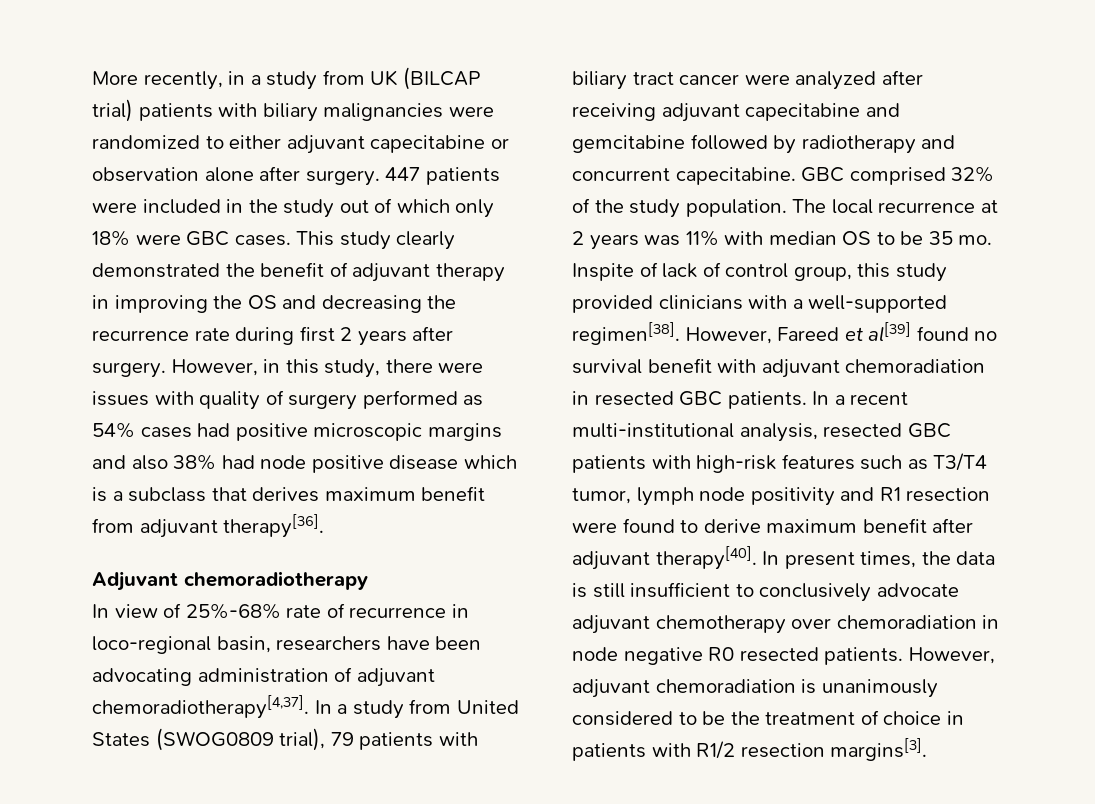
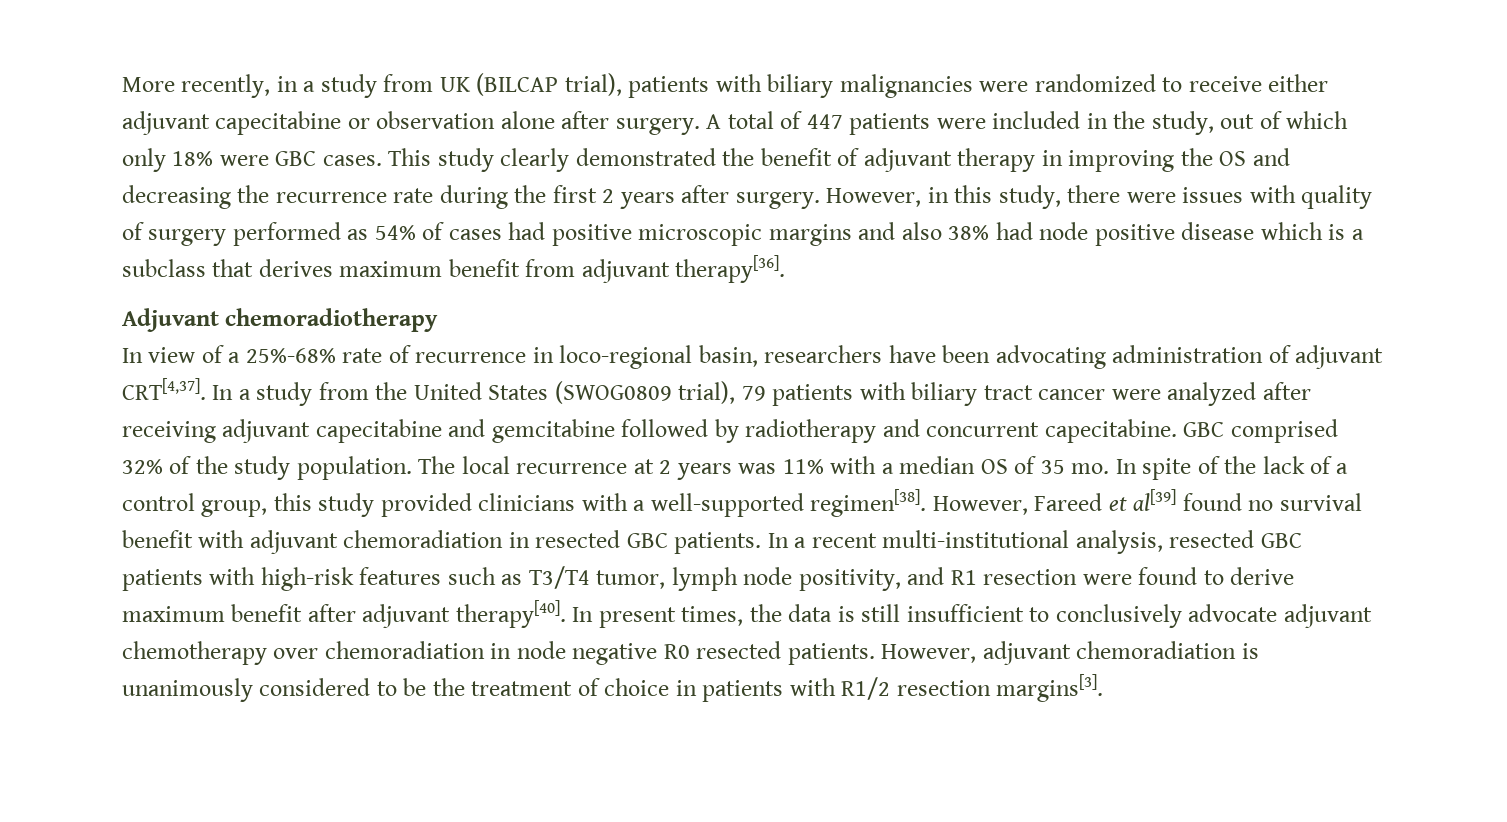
- More recently, in a study from UK (BILCAP trial) patients with biliary malignancies were randomized to either adjuvant capecitabine or observation alone after surgery.
+ More recently, in a study from UK (BILCAP trial), patients with biliary malignancies were randomized to receive either adjuvant capecitabine or observation alone after surgery.
- 447 patients were included in the study out of which only 18% were GBC cases.
+ A total of 447 patients were included in the study, out of which only 18% were GBC cases.
- This study clearly demonstrated the benefit of adjuvant therapy in improving the OS and decreasing the recurrence rate during first 2 years after surgery.
+ This study clearly demonstrated the benefit of adjuvant therapy in improving the OS and decreasing the recurrence rate during the first 2 years after surgery.
- However, in this study, there were issues with quality of surgery performed as 54% cases had positive microscopic margins and also 38% had node positive disease which is a subclass that derives maximum benefit from adjuvant therapy[36].
+ However, in this study, there were issues with quality of surgery performed as 54% of cases had positive microscopic margins and also 38% had node positive disease which is a subclass that derives maximum benefit from adjuvant therapy[36].
- In view of 25%-68% rate of recurrence in loco-regional basin, researchers have been advocating administration of adjuvant chemoradiotherapy[4,37].
+ In view of a 25%-68% rate of recurrence in loco-regional basin, researchers have been advocating administration of adjuvant CRT[4,37].
- In a study from United States (SWOG0809 trial), 79 patients with biliary tract cancer were analyzed after receiving adjuvant capecitabine and gemcitabine followed by radiotherapy and concurrent capecitabine.
+ In a study from the United States (SWOG0809 trial), 79 patients with biliary tract cancer were analyzed after receiving adjuvant capecitabine and gemcitabine followed by radiotherapy and concurrent capecitabine.
- The local recurrence at 2 years was 11% with median OS to be 35 mo. Inspite of lack of control group, this study provided clinicians with a well-supported regimen[38].
+ The local recurrence at 2 years was 11% with a median OS of 35 mo. In spite of the lack of a control group, this study provided clinicians with a well-supported regimen[38].
- In a recent multi-institutional analysis, resected GBC patients with high-risk features such as T3/T4 tumor, lymph node positivity and R1 resection were found to derive maximum benefit after adjuvant therapy[40].
+ In a recent multi-institutional analysis, resected GBC patients with high-risk features such as T3/T4 tumor, lymph node positivity, and R1 resection were found to derive maximum benefit after adjuvant therapy[40].

